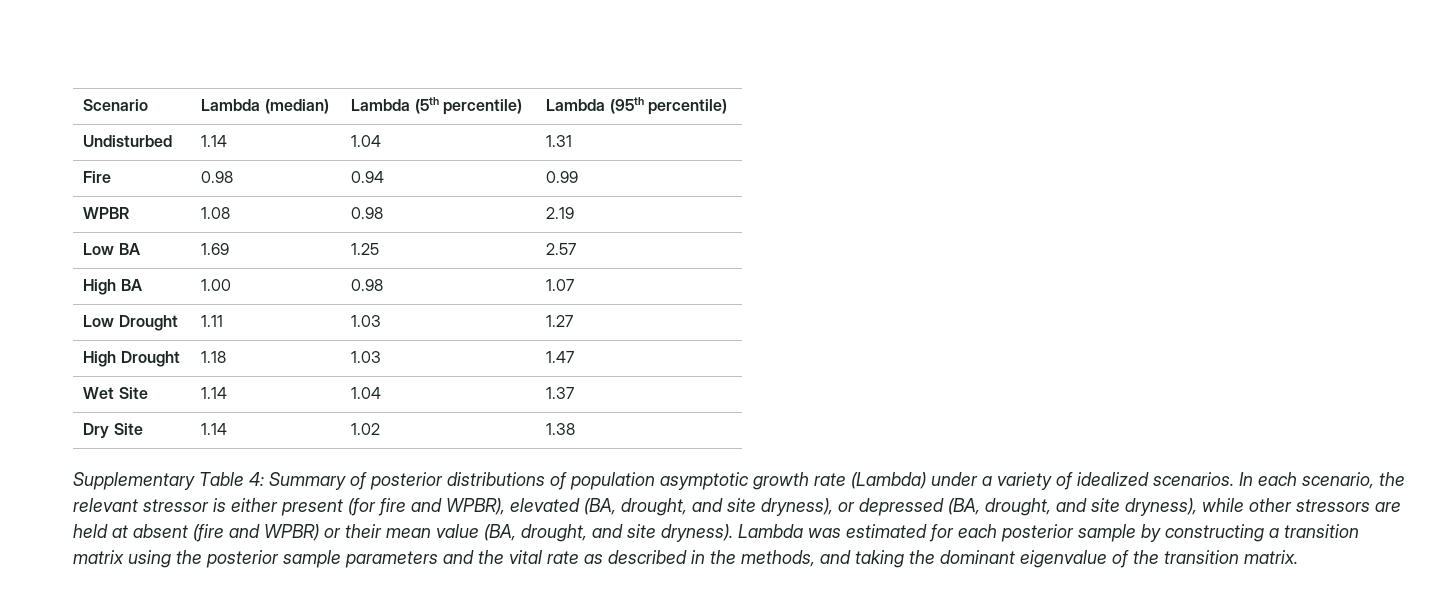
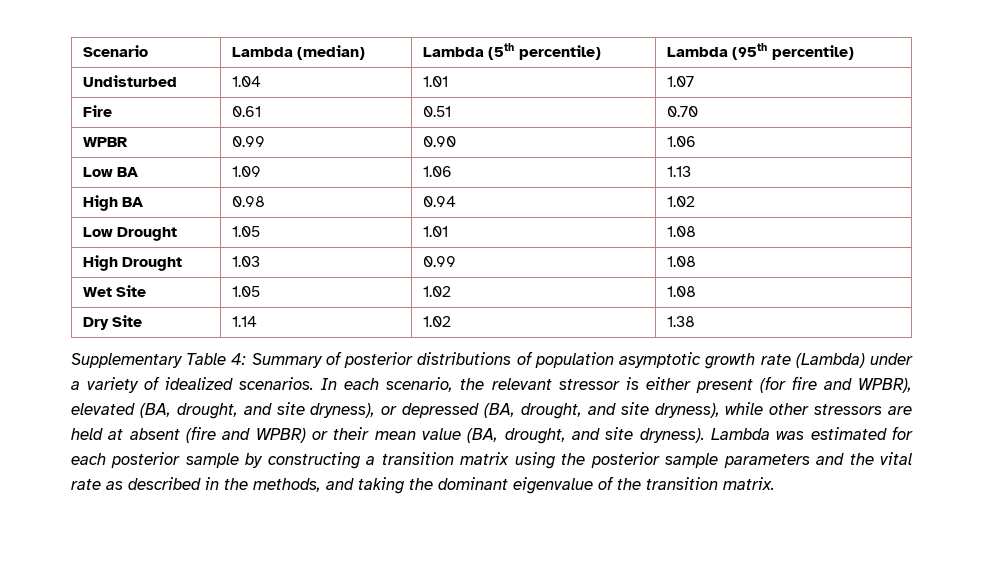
- Undisturbed | 1.14 | 1.04 | 1.31
+ Undisturbed | 1.04 | 1.01 | 1.07
- Fire | 0.98 | 0.94 | 0.99
- WPBR | 1.08 | 0.98 | 2.19
- Low BA | 1.69 | 1.25 | 2.57
- High BA | 1.00 | 0.98 | 1.07
+ Fire | 0.61 | 0.51 | 0.70
+ WPBR | 0.99 | 0.90 | 1.06
+ Low BA | 1.09 | 1.06 | 1.13
+ High BA | 0.98 | 0.94 | 1.02
- Low Drought | 1.11 | 1.03 | 1.27
+ Low Drought | 1.05 | 1.01 | 1.08
- High Drought | 1.18 | 1.03 | 1.47
+ High Drought | 1.03 | 0.99 | 1.08
- Wet Site | 1.14 | 1.04 | 1.37
+ Wet Site | 1.05 | 1.02 | 1.08

